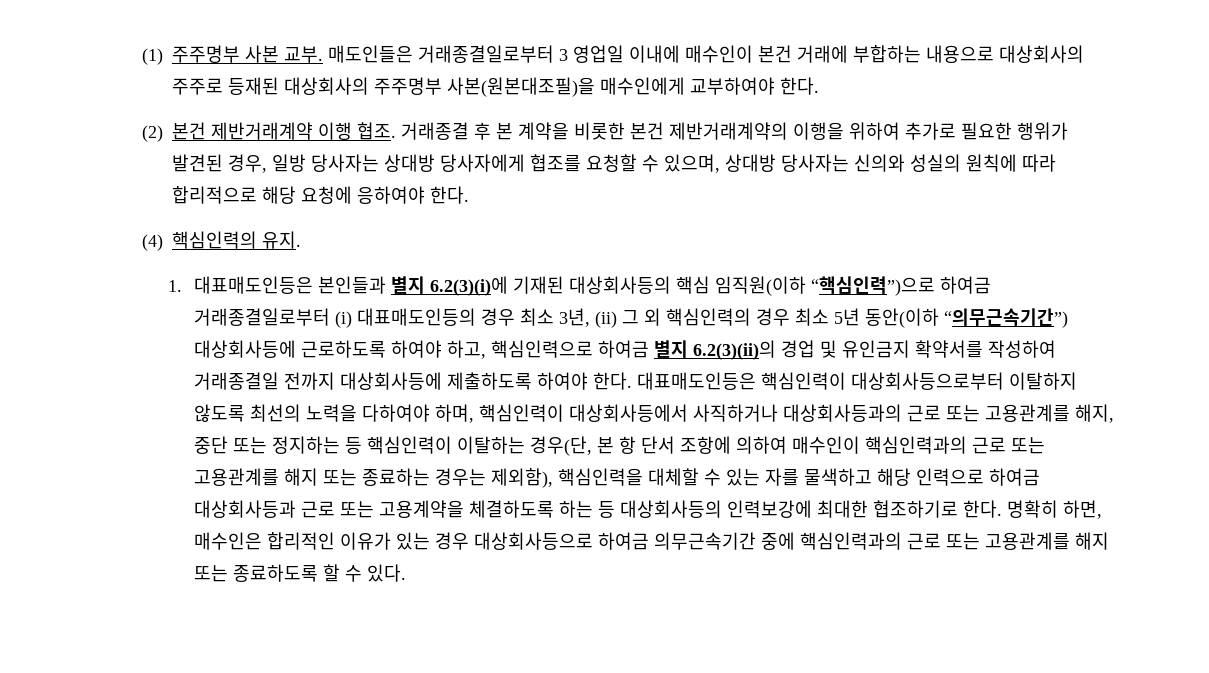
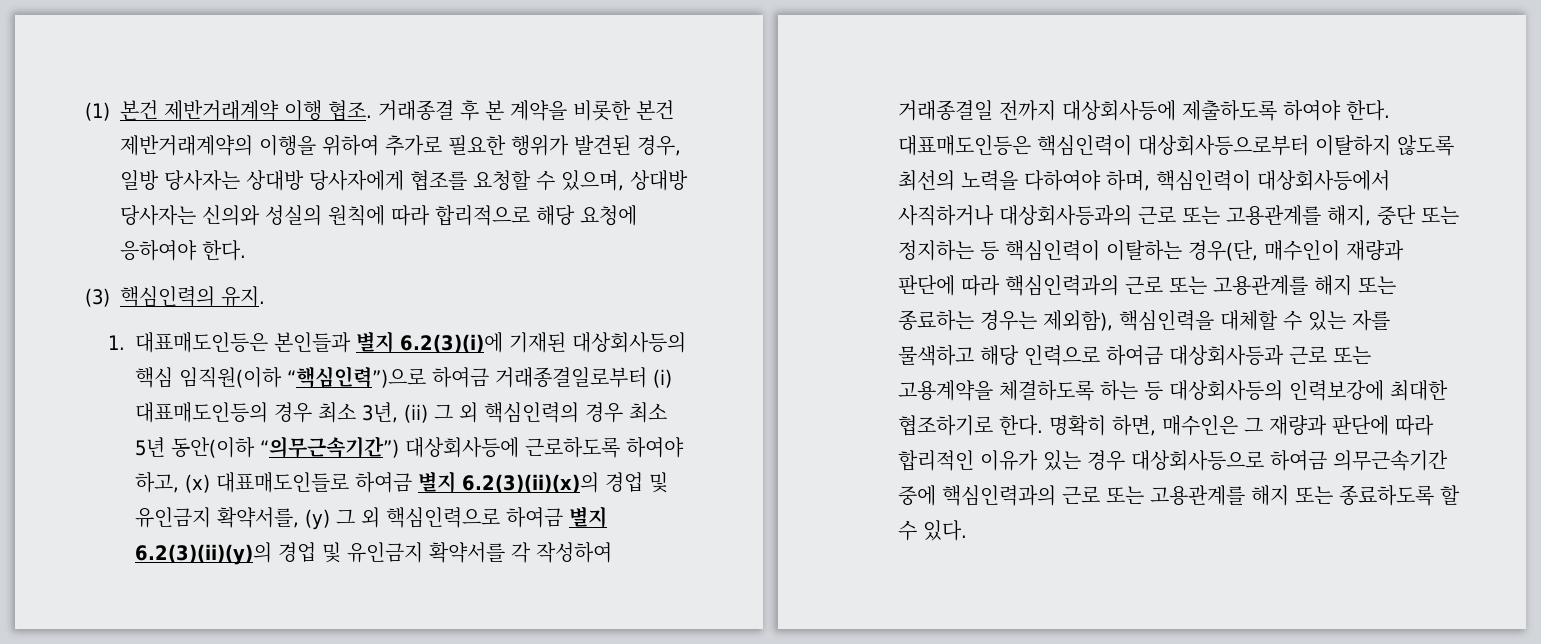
- (1) 주주명부 사본 교부. 매도인들은 거래종결일로부터 3 영업일 이내에 매수인이 본건 거래에 부합하는 내용으로 대상회사의 주주로 등재된 대상회사의 주주명부 사본(원본대조필)을 매수인에게 교부하여야 한다.
- (2) 본건 제반거래계약 이행 협조.
+ (1) 본건 제반거래계약 이행 협조.
- (4) 핵심인력의 유지.
+ (3) 핵심인력의 유지.
- 1. 대표매도인등은 본인들과 별지 6.2(3)(i)에 기재된 대상회사등의 핵심 임직원(이하 “핵심인력”)으로 하여금 거래종결일로부터 (i) 대표매도인등의 경우 최소 3년, (ii) 그 외 핵심인력의 경우 최소 5년 동안(이하 “의무근속기간”) 대상회사등에 근로하도록 하여야 하고, 핵심인력으로 하여금 별지 6.2(3)(ii)의 경업 및 유인금지 확약서를 작성하여 거래종결일 전까지 대상회사등에 제출하도록 하여야 한다.
+ 1. 대표매도인등은 본인들과 별지 6.2(3)(i)에 기재된 대상회사등의 핵심 임직원(이하 “핵심인력”)으로 하여금 거래종결일로부터 (i) 대표매도인등의 경우 최소 3년, (ii) 그 외 핵심인력의 경우 최소 5년 동안(이하 “의무근속기간”) 대상회사등에 근로하도록 하여야 하고, (x) 대표매도인들로 하여금 별지 6.2(3)(ii)(x)의 경업 및 유인금지 확약서를, (y) 그 외 핵심인력으로 하여금 별지 6.2(3)(ii)(y)의 경업 및 유인금지 확약서를 각 작성하여 거래종결일 전까지 대상회사등에 제출하도록 하여야 한다.
- 대표매도인등은 핵심인력이 대상회사등으로부터 이탈하지 않도록 최선의 노력을 다하여야 하며, 핵심인력이 대상회사등에서 사직하거나 대상회사등과의 근로 또는 고용관계를 해지, 중단 또는 정지하는 등 핵심인력이 이탈하는 경우(단, 본 항 단서 조항에 의하여 매수인이 핵심인력과의 근로 또는 고용관계를 해지 또는 종료하는 경우는 제외함), 핵심인력을 대체할 수 있는 자를 물색하고 해당 인력으로 하여금 대상회사등과 근로 또는 고용계약을 체결하도록 하는 등 대상회사등의 인력보강에 최대한 협조하기로 한다.
+ 대표매도인등은 핵심인력이 대상회사등으로부터 이탈하지 않도록 최선의 노력을 다하여야 하며, 핵심인력이 대상회사등에서 사직하거나 대상회사등과의 근로 또는 고용관계를 해지, 중단 또는 정지하는 등 핵심인력이 이탈하는 경우(단, 매수인이 재량과 판단에 따라 핵심인력과의 근로 또는 고용관계를 해지 또는 종료하는 경우는 제외함), 핵심인력을 대체할 수 있는 자를 물색하고 해당 인력으로 하여금 대상회사등과 근로 또는 고용계약을 체결하도록 하는 등 대상회사등의 인력보강에 최대한 협조하기로 한다.
- 명확히 하면, 매수인은 합리적인 이유가 있는 경우 대상회사등으로 하여금 의무근속기간 중에 핵심인력과의 근로 또는 고용관계를 해지 또는 종료하도록 할 수 있다.
+ 명확히 하면, 매수인은 그 재량과 판단에 따라 합리적인 이유가 있는 경우 대상회사등으로 하여금 의무근속기간 중에 핵심인력과의 근로 또는 고용관계를 해지 또는 종료하도록 할 수 있다.

